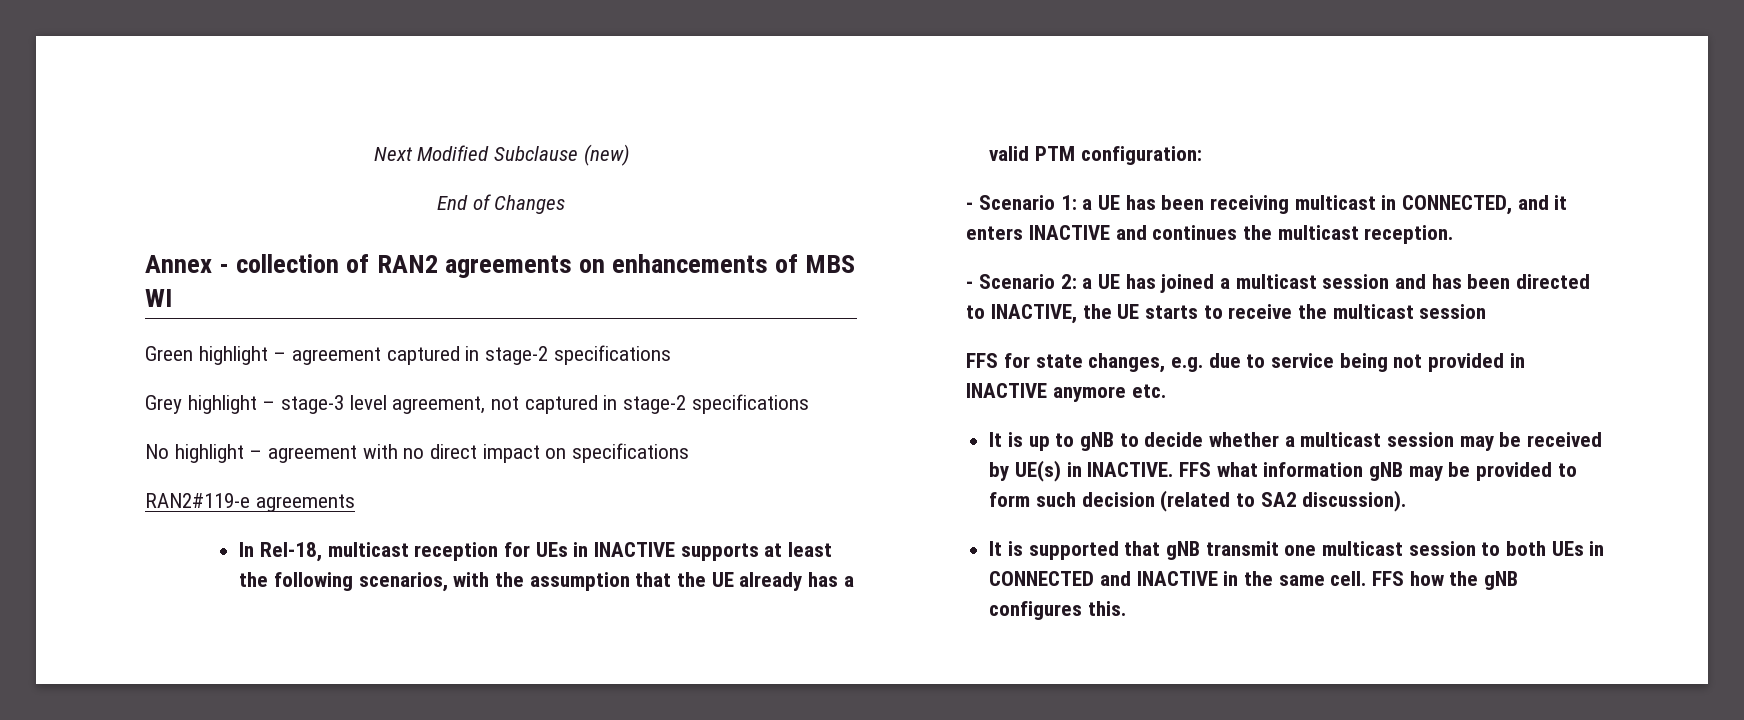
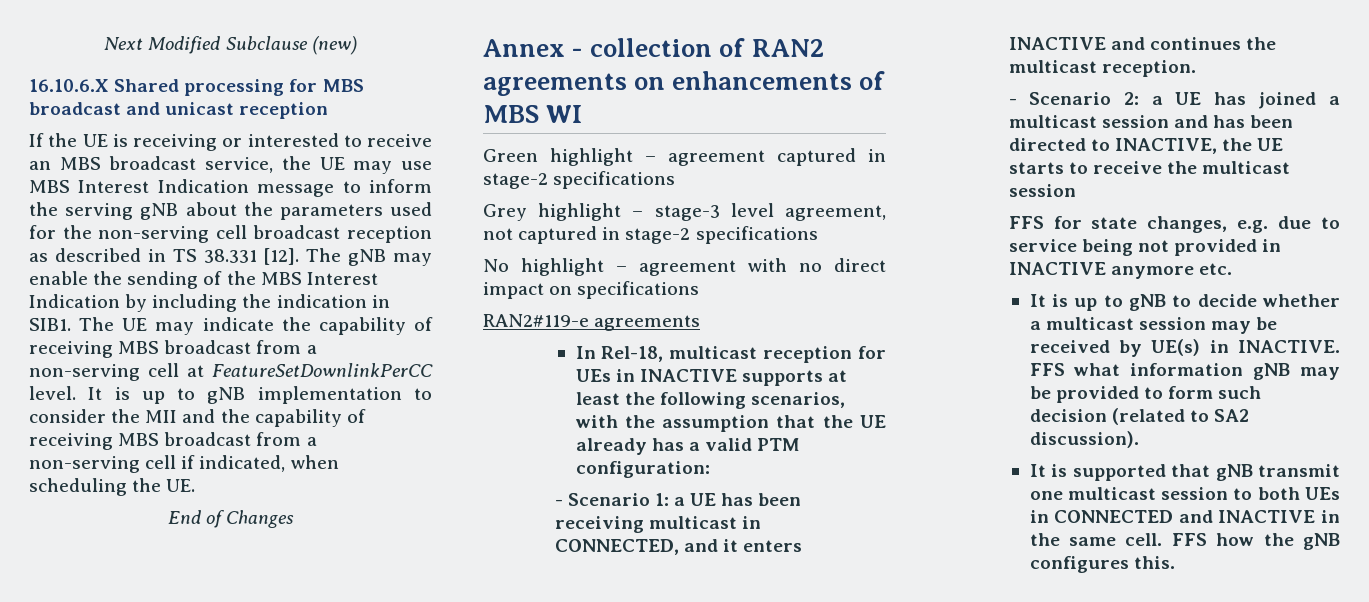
+ 16.10.6.X Shared processing for MBS broadcast and unicast reception
+ If the UE is receiving or interested to receive an MBS broadcast service, the UE may use MBS Interest Indication message to inform the serving gNB about the parameters used for the non-serving cell broadcast reception as described in TS 38.331 [12]. The gNB may enable the sending of the MBS Interest Indication by including the indication in SIB1. The UE may indicate the capability of receiving MBS broadcast from a non-serving cell at FeatureSetDownlinkPerCC level. It is up to gNB implementation to consider the MII and the capability of receiving MBS broadcast from a non-serving cell if indicated, when scheduling the UE.

